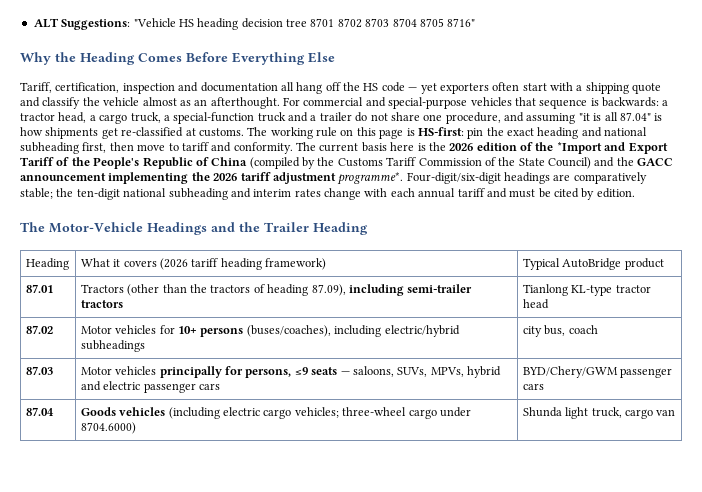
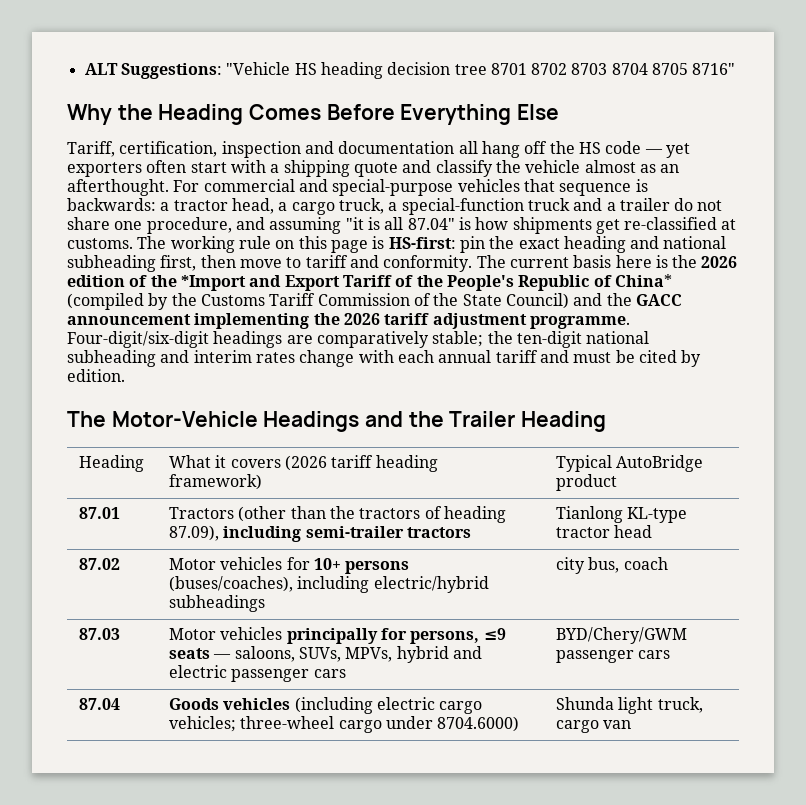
- The current basis here is the 2026 edition of the *Import and Export Tariff of the People's Republic of China (compiled by the Customs Tariff Commission of the State Council) and the GACC announcement implementing the 2026 tariff adjustment programme*.
+ The current basis here is the 2026 edition of the *Import and Export Tariff of the People's Republic of China* (compiled by the Customs Tariff Commission of the State Council) and the GACC announcement implementing the 2026 tariff adjustment programme.

